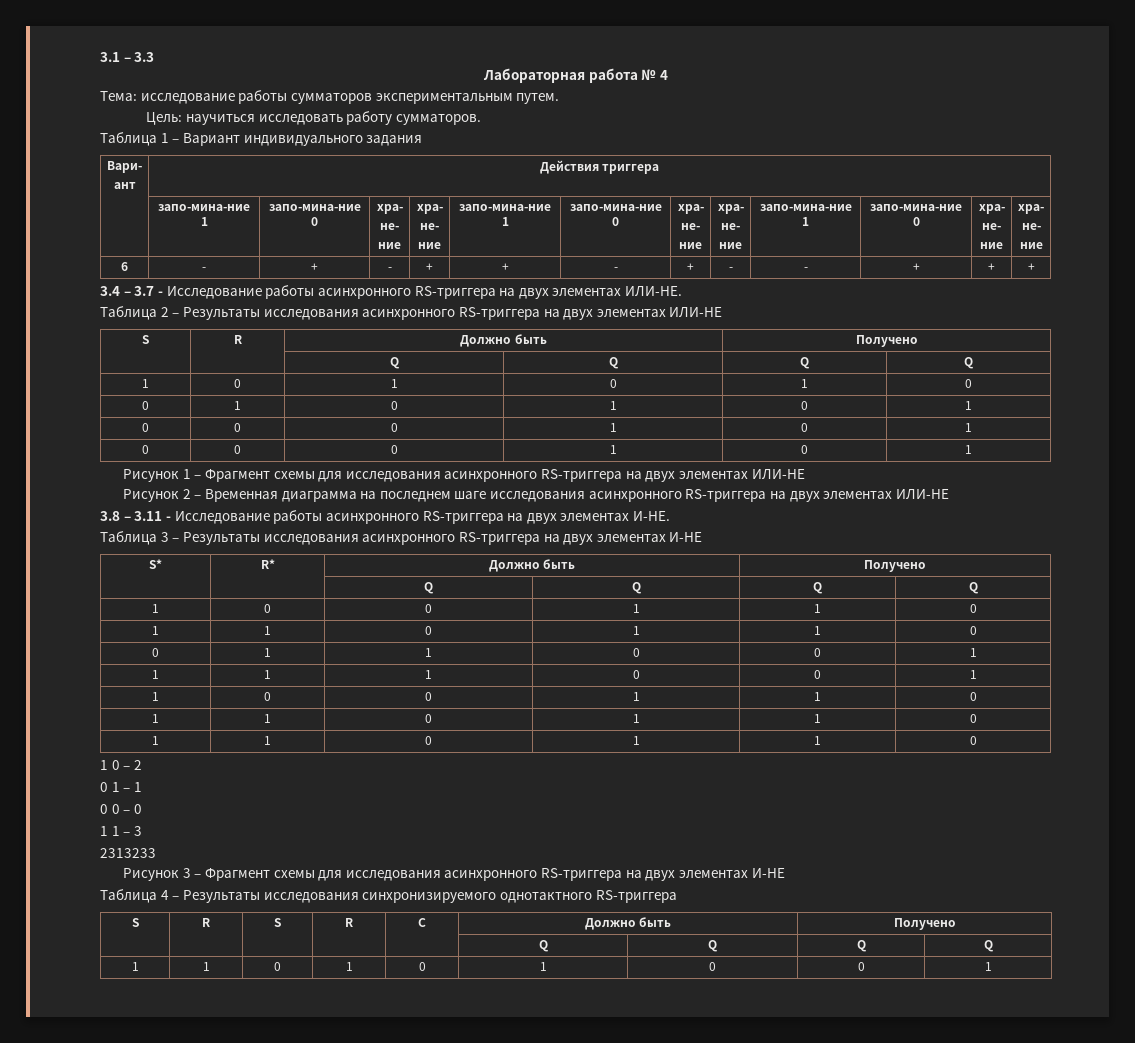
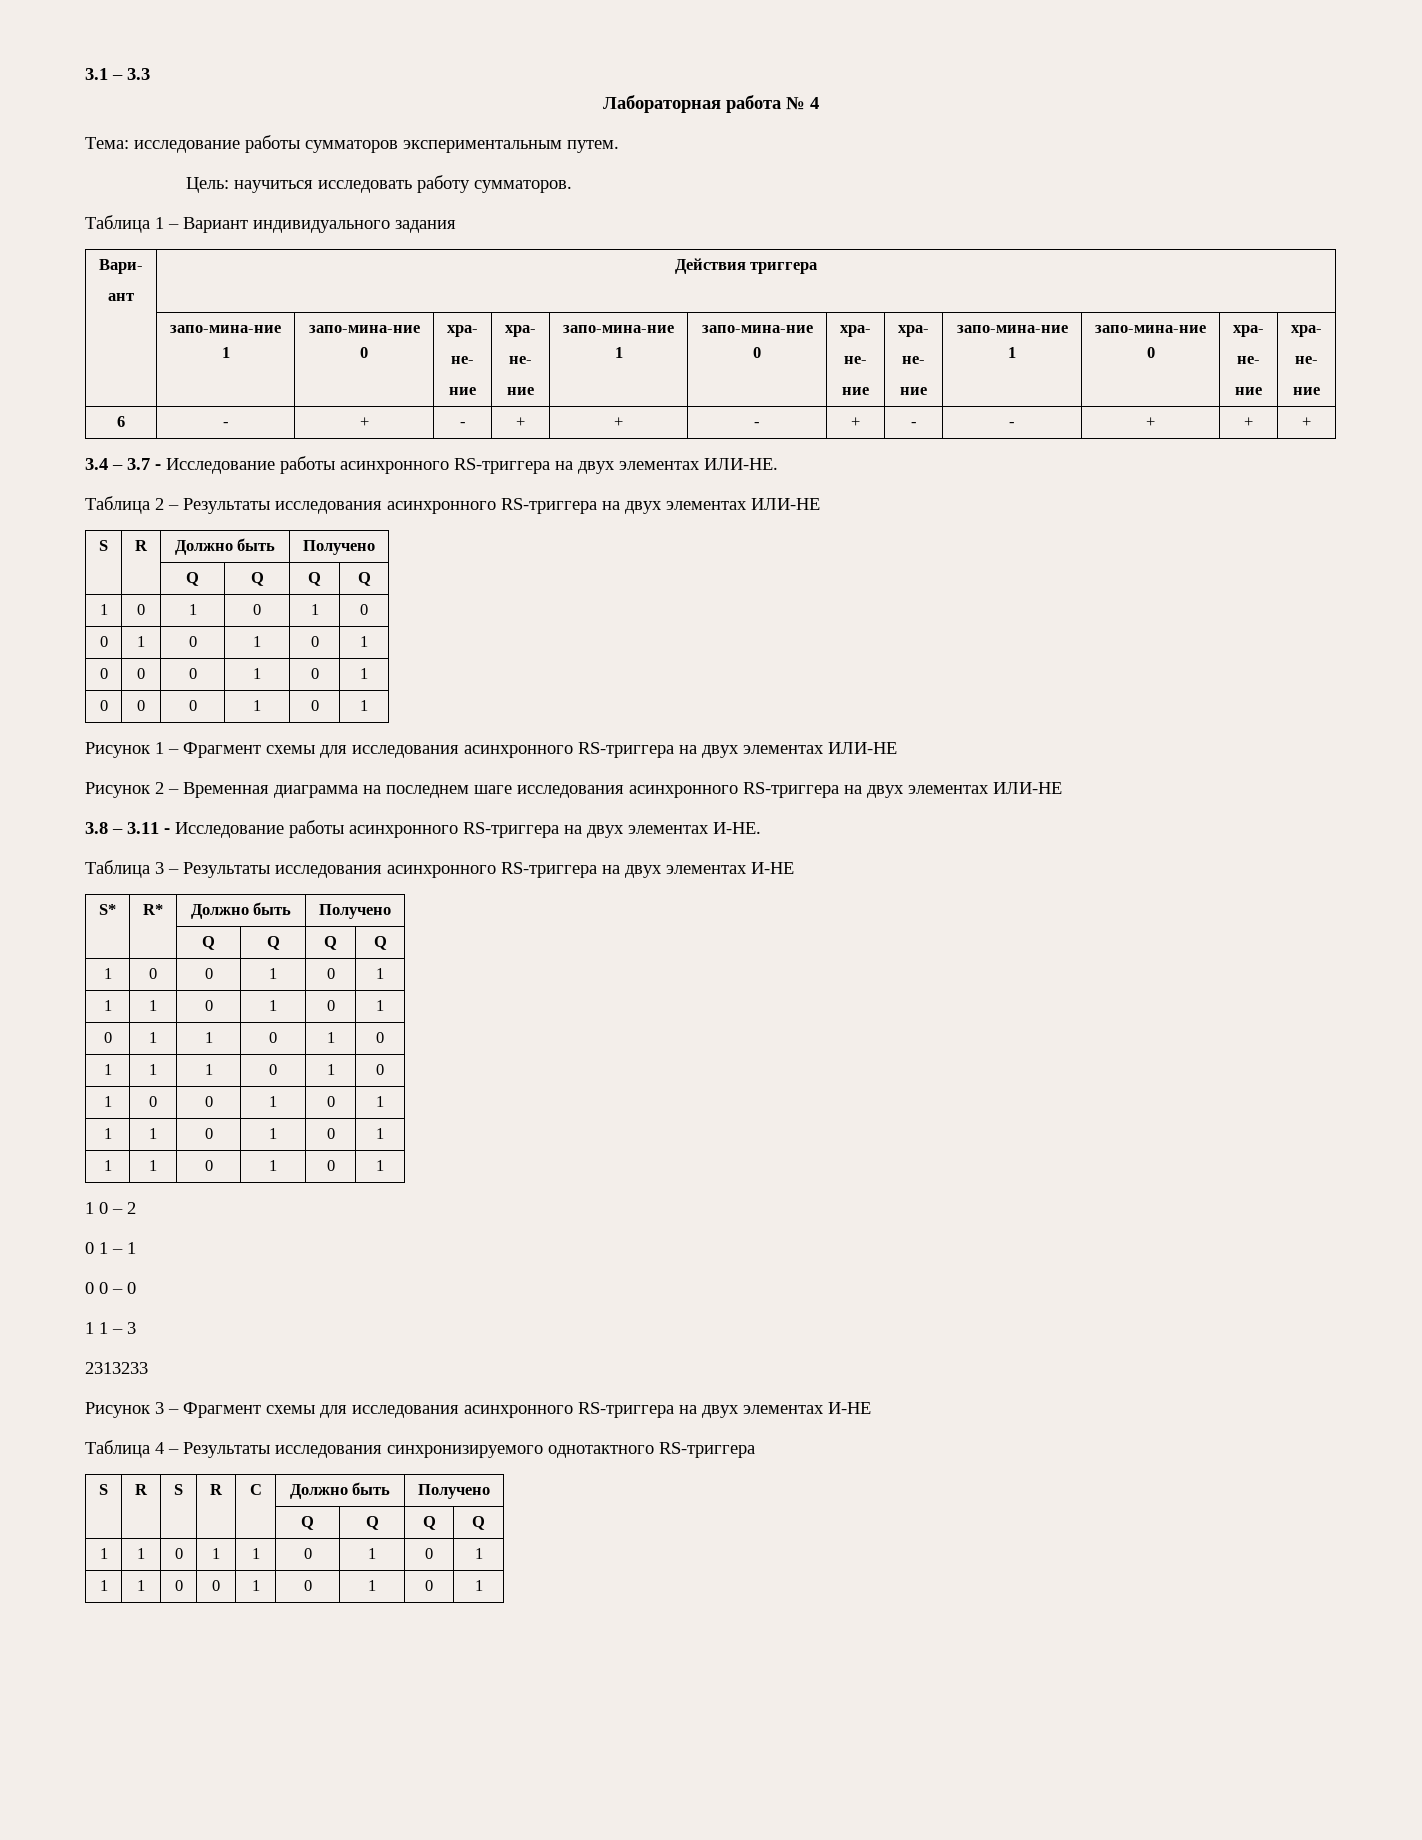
  S* | R* | Должно быть | Получено
  | | Q | Q | Q | Q
- 1 | 0 | 0 | 1 | 1 | 0
- 1 | 1 | 0 | 1 | 1 | 0
- 0 | 1 | 1 | 0 | 0 | 1
+ 1 | 0 | 0 | 1 | 0 | 1
+ 1 | 1 | 0 | 1 | 0 | 1
+ 0 | 1 | 1 | 0 | 1 | 0
- 1 | 1 | 1 | 0 | 0 | 1
- 1 | 0 | 0 | 1 | 1 | 0
- 1 | 1 | 0 | 1 | 1 | 0
- 1 | 1 | 0 | 1 | 1 | 0
+ 1 | 1 | 1 | 0 | 1 | 0
+ 1 | 0 | 0 | 1 | 0 | 1
+ 1 | 1 | 0 | 1 | 0 | 1
+ 1 | 1 | 0 | 1 | 0 | 1
- 1 | 1 | 0 | 1 | 0 | 1 | 0 | 0 | 1
+ 1 | 1 | 0 | 1 | 1 | 0 | 1 | 0 | 1
+ 1 | 1 | 0 | 0 | 1 | 0 | 1 | 0 | 1

